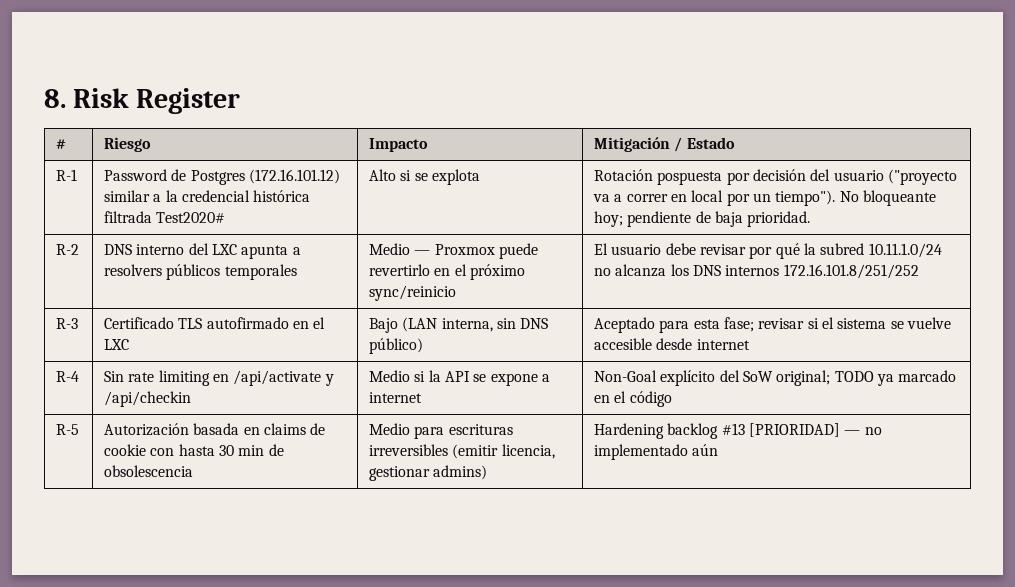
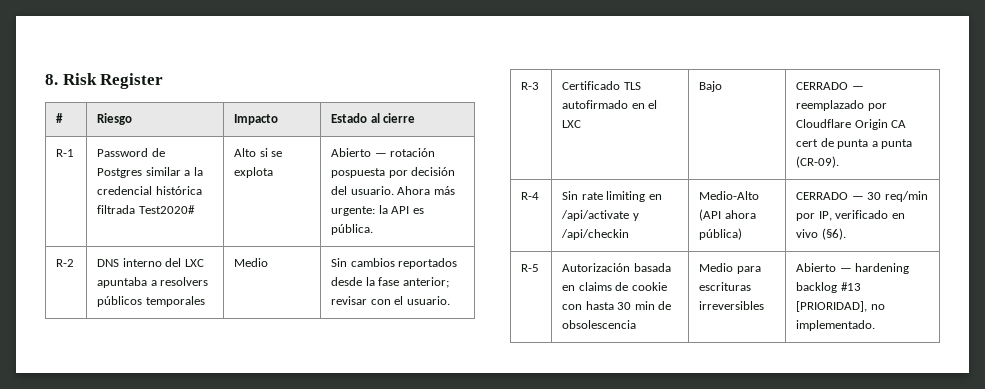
- # | Riesgo | Impacto | Mitigación / Estado
+ # | Riesgo | Impacto | Estado al cierre
- R-1 | Password de Postgres (172.16.101.12) similar a la credencial histórica filtrada Test2020# | Alto si se explota | Rotación pospuesta por decisión del usuario ("proyecto va a correr en local por un tiempo"). No bloqueante hoy; pendiente de baja prioridad.
+ R-1 | Password de Postgres similar a la credencial histórica filtrada Test2020# | Alto si se explota | Abierto — rotación pospuesta por decisión del usuario. Ahora más urgente: la API es pública.
- R-2 | DNS interno del LXC apunta a resolvers públicos temporales | Medio — Proxmox puede revertirlo en el próximo sync/reinicio | El usuario debe revisar por qué la subred 10.11.1.0/24 no alcanza los DNS internos 172.16.101.8/251/252
+ R-2 | DNS interno del LXC apuntaba a resolvers públicos temporales | Medio | Sin cambios reportados desde la fase anterior; revisar con el usuario.
- R-3 | Certificado TLS autofirmado en el LXC | Bajo (LAN interna, sin DNS público) | Aceptado para esta fase; revisar si el sistema se vuelve accesible desde internet
+ R-3 | Certificado TLS autofirmado en el LXC | Bajo | CERRADO — reemplazado por Cloudflare Origin CA cert de punta a punta (CR-09).
- R-4 | Sin rate limiting en /api/activate y /api/checkin | Medio si la API se expone a internet | Non-Goal explícito del SoW original; TODO ya marcado en el código
+ R-4 | Sin rate limiting en /api/activate y /api/checkin | Medio-Alto (API ahora pública) | CERRADO — 30 req/min por IP, verificado en vivo (§6).
- R-5 | Autorización basada en claims de cookie con hasta 30 min de obsolescencia | Medio para escrituras irreversibles (emitir licencia, gestionar admins) | Hardening backlog #13 [PRIORIDAD] — no implementado aún
+ R-5 | Autorización basada en claims de cookie con hasta 30 min de obsolescencia | Medio para escrituras irreversibles | Abierto — hardening backlog #13 [PRIORIDAD], no implementado.

